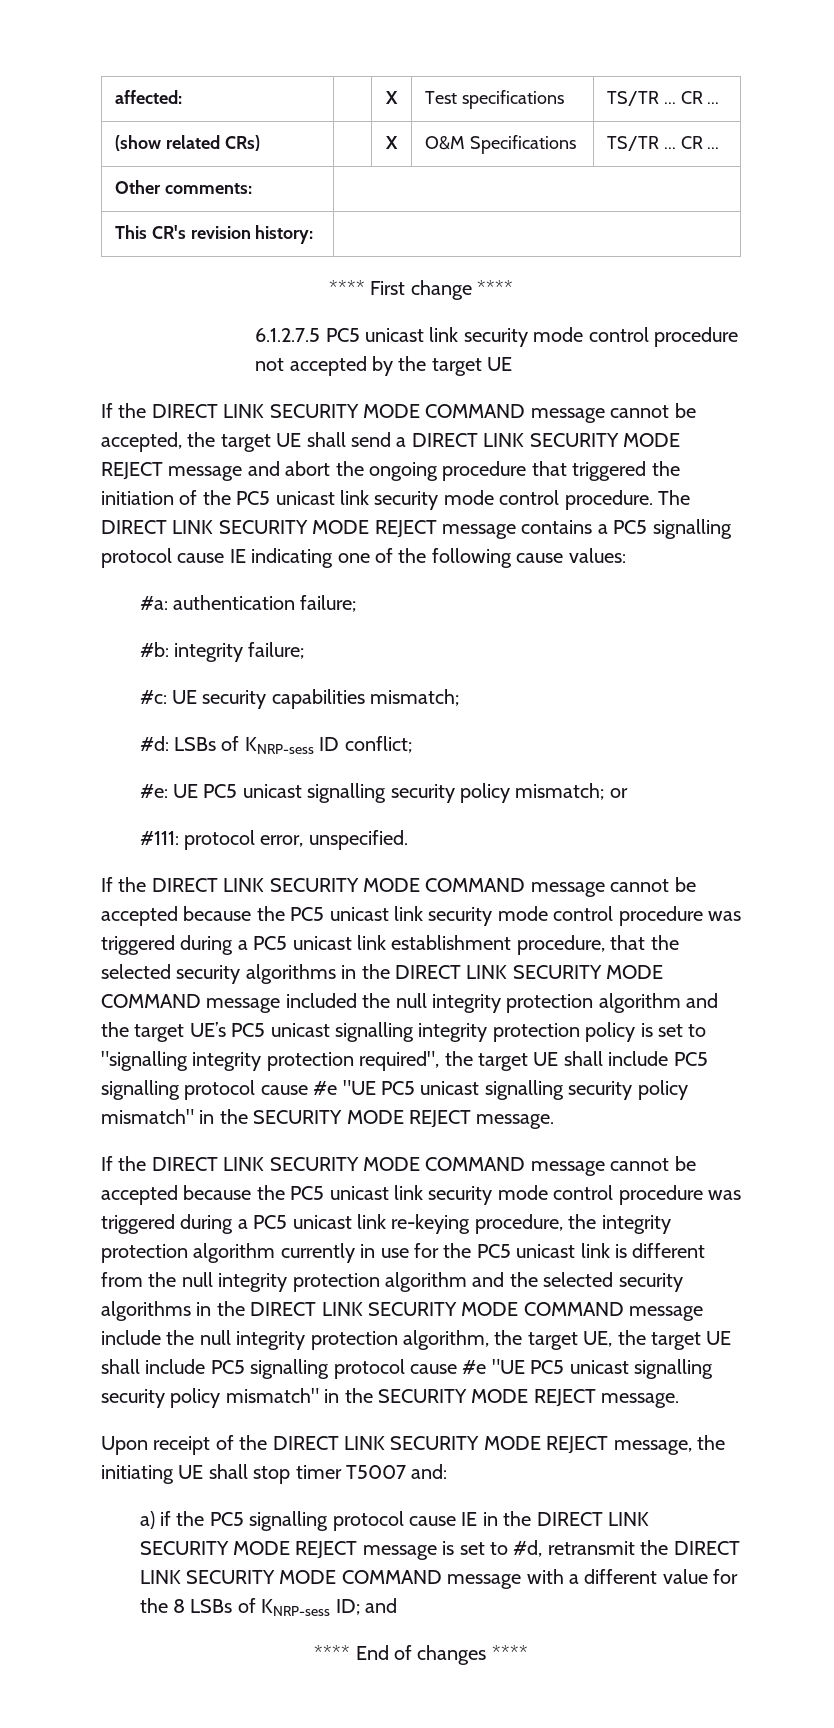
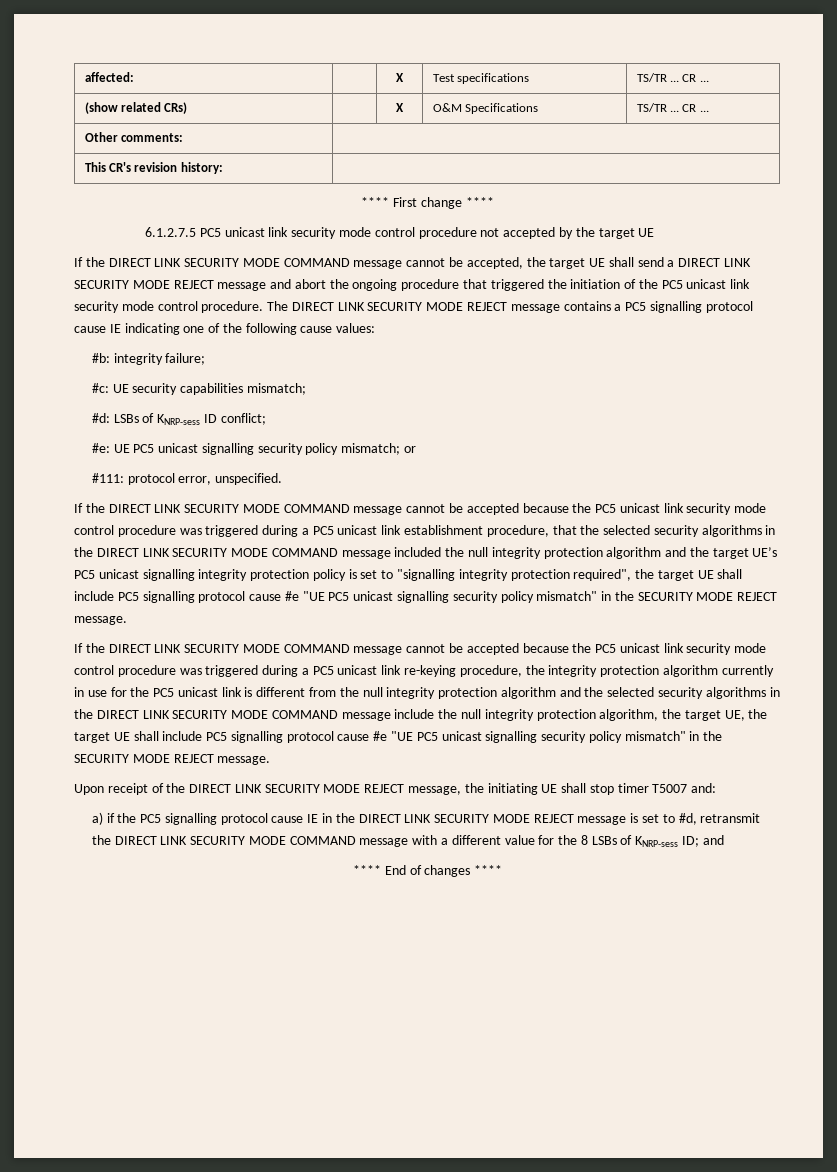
- #a: authentication failure;

